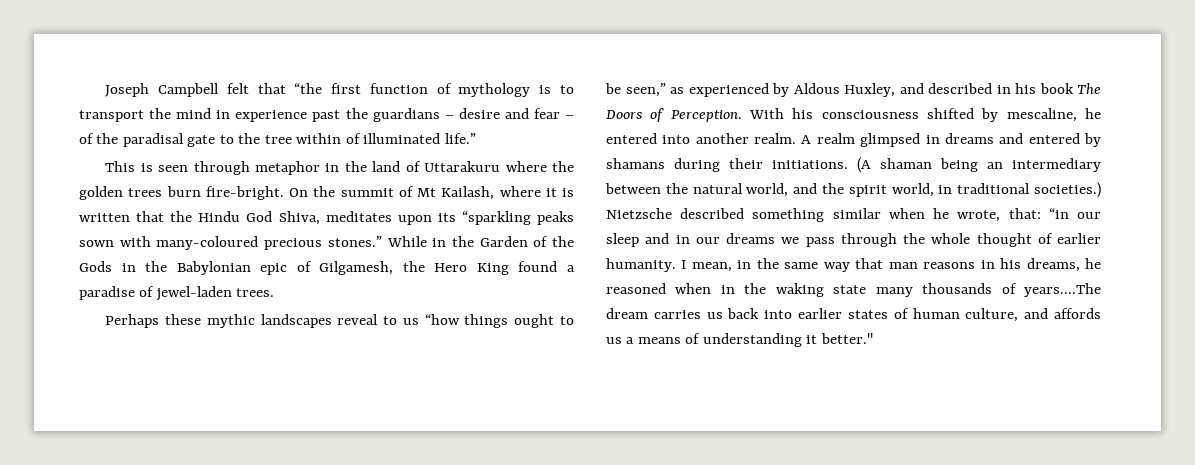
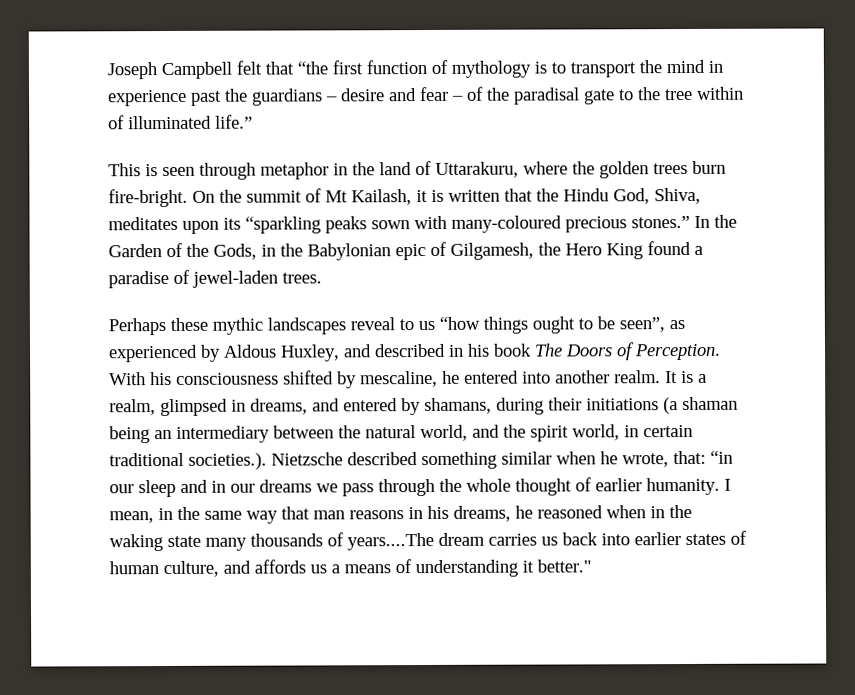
- This is seen through metaphor in the land of Uttarakuru where the golden trees burn fire-bright.
+ This is seen through metaphor in the land of Uttarakuru, where the golden trees burn fire-bright.
- On the summit of Mt Kailash, where it is written that the Hindu God Shiva, meditates upon its “sparkling peaks sown with many-coloured precious stones.”
+ On the summit of Mt Kailash, it is written that the Hindu God, Shiva, meditates upon its “sparkling peaks sown with many-coloured precious stones.”
- While in the Garden of the Gods in the Babylonian epic of Gilgamesh, the Hero King found a paradise of jewel-laden trees.
+ In the Garden of the Gods, in the Babylonian epic of Gilgamesh, the Hero King found a paradise of jewel-laden trees.
- Perhaps these mythic landscapes reveal to us “how things ought to be seen,” as experienced by Aldous Huxley, and described in his book The Doors of Perception.
+ Perhaps these mythic landscapes reveal to us “how things ought to be seen”, as experienced by Aldous Huxley, and described in his book The Doors of Perception.
- A realm glimpsed in dreams and entered by shamans during their initiations. (A shaman being an intermediary between the natural world, and the spirit world, in traditional societies.) Nietzsche described something similar when he wrote, that: “in our sleep and in our dreams we pass through the whole thought of earlier humanity.
+ It is a realm, glimpsed in dreams, and entered by shamans, during their initiations (a shaman being an intermediary between the natural world, and the spirit world, in certain traditional societies.). Nietzsche described something similar when he wrote, that: “in our sleep and in our dreams we pass through the whole thought of earlier humanity.

